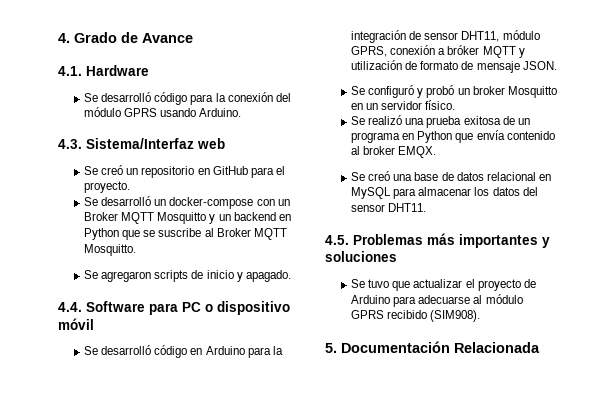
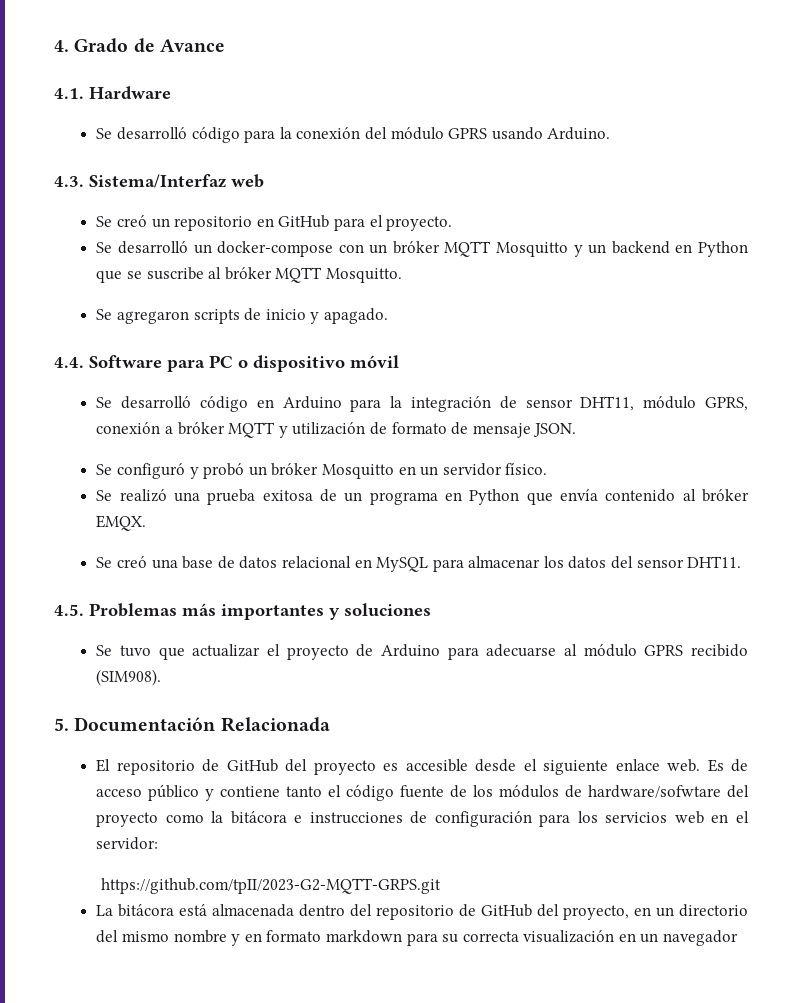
- Se desarrolló un docker-compose con un Broker MQTT Mosquitto y un backend en Python que se suscribe al Broker MQTT Mosquitto.
+ Se desarrolló un docker-compose con un bróker MQTT Mosquitto y un backend en Python que se suscribe al bróker MQTT Mosquitto.
- Se configuró y probó un broker Mosquitto en un servidor físico.
+ Se configuró y probó un bróker Mosquitto en un servidor físico.
- Se realizó una prueba exitosa de un programa en Python que envía contenido al broker EMQX.
+ Se realizó una prueba exitosa de un programa en Python que envía contenido al bróker EMQX.
+ El repositorio de GitHub del proyecto es accesible desde el siguiente enlace web. Es de acceso público y contiene tanto el código fuente de los módulos de hardware/sofwtare del proyecto como la bitácora e instrucciones de configuración para los servicios web en el servidor:
+ https://github.com/tpII/2023-G2-MQTT-GRPS.git
+ La bitácora está almacenada dentro del repositorio de GitHub del proyecto, en un directorio del mismo nombre y en formato markdown para su correcta visualización en un navegador

